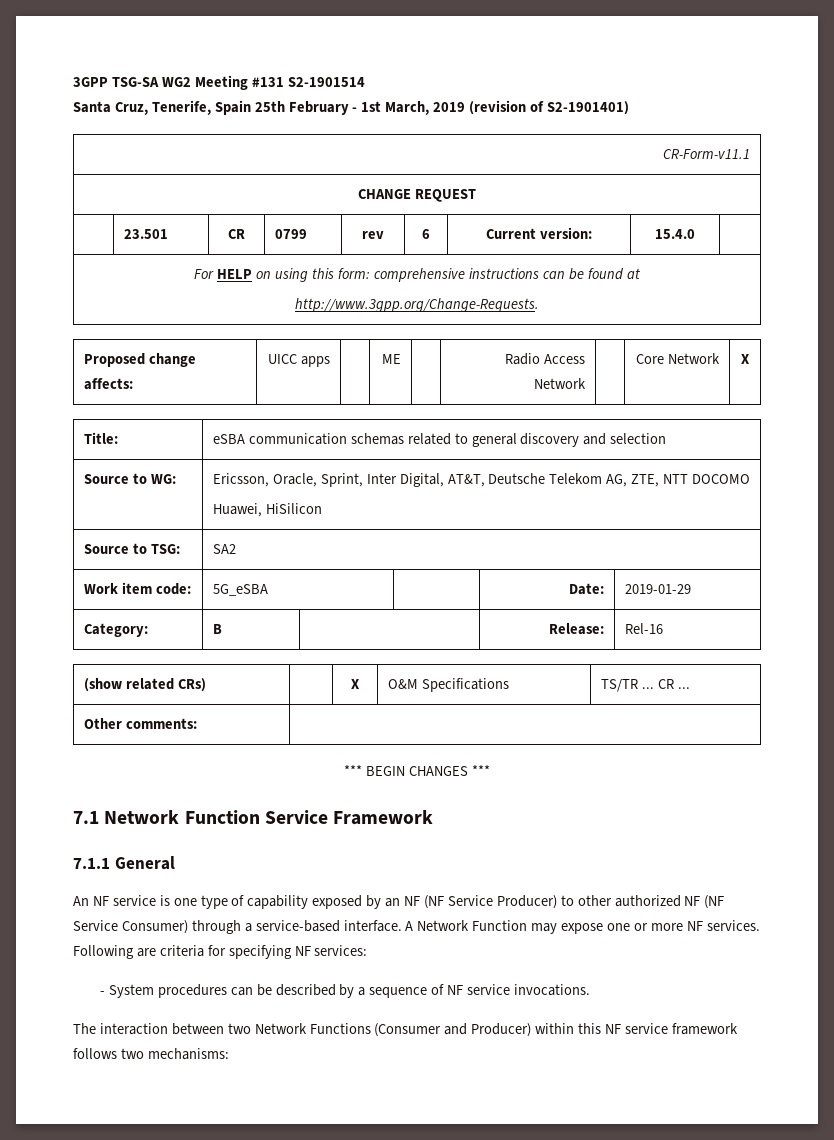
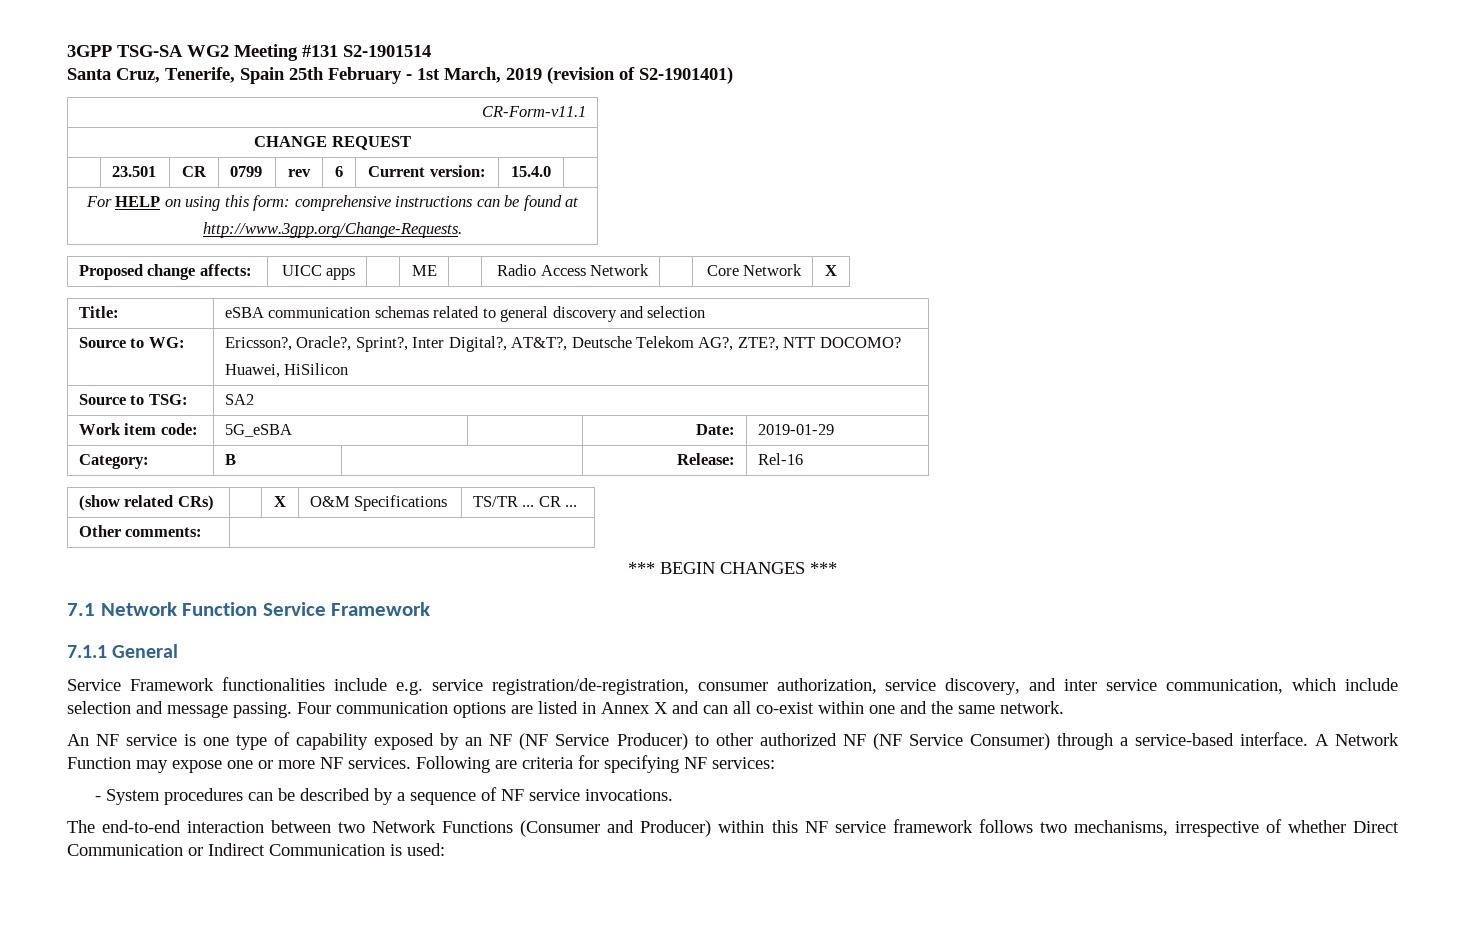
- Source to WG: | Ericsson, Oracle, Sprint, Inter Digital, AT&T, Deutsche Telekom AG, ZTE, NTT DOCOMO
+ Source to WG: | Ericsson?, Oracle?, Sprint?, Inter Digital?, AT&T?, Deutsche Telekom AG?, ZTE?, NTT DOCOMO?
+ Service Framework functionalities include e.g. service registration/de-registration, consumer authorization, service discovery, and inter service communication, which include selection and message passing. Four communication options are listed in Annex X and can all co-exist within one and the same network.
- The interaction between two Network Functions (Consumer and Producer) within this NF service framework follows two mechanisms:
+ The end-to-end interaction between two Network Functions (Consumer and Producer) within this NF service framework follows two mechanisms, irrespective of whether Direct Communication or Indirect Communication is used:

